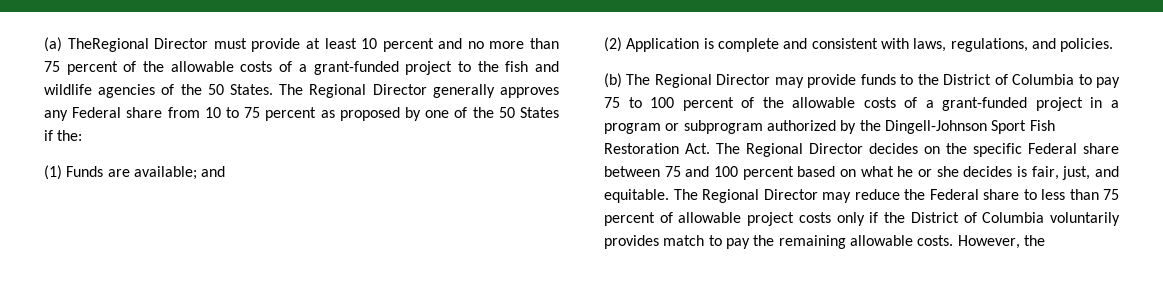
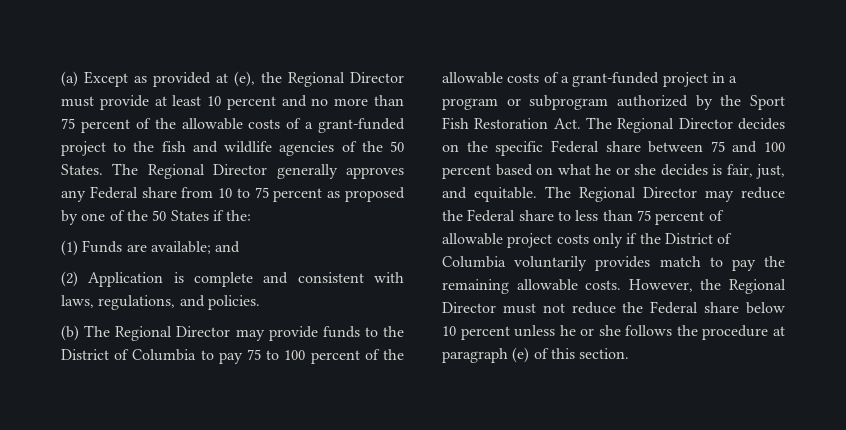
- (a) TheRegional Director must provide at least 10 percent and no more than 75 percent of the allowable costs of a grant-funded project to the fish and wildlife agencies of the 50 States.
+ (a) Except as provided at (e), the Regional Director must provide at least 10 percent and no more than 75 percent of the allowable costs of a grant-funded project to the fish and wildlife agencies of the 50 States.
- (b) The Regional Director may provide funds to the District of Columbia to pay 75 to 100 percent of the allowable costs of a grant-funded project in a program or subprogram authorized by the Dingell-Johnson Sport Fish Restoration Act. The Regional Director decides on the specific Federal share between 75 and 100 percent based on what he or she decides is fair, just, and equitable.
+ (b) The Regional Director may provide funds to the District of Columbia to pay 75 to 100 percent of the allowable costs of a grant-funded project in a program or subprogram authorized by the Sport Fish Restoration Act. The Regional Director decides on the specific Federal share between 75 and 100 percent based on what he or she decides is fair, just, and equitable.
- However, the
+ However, the Regional Director must not reduce the Federal share below 10 percent unless he or she follows the procedure at paragraph (e) of this section.

